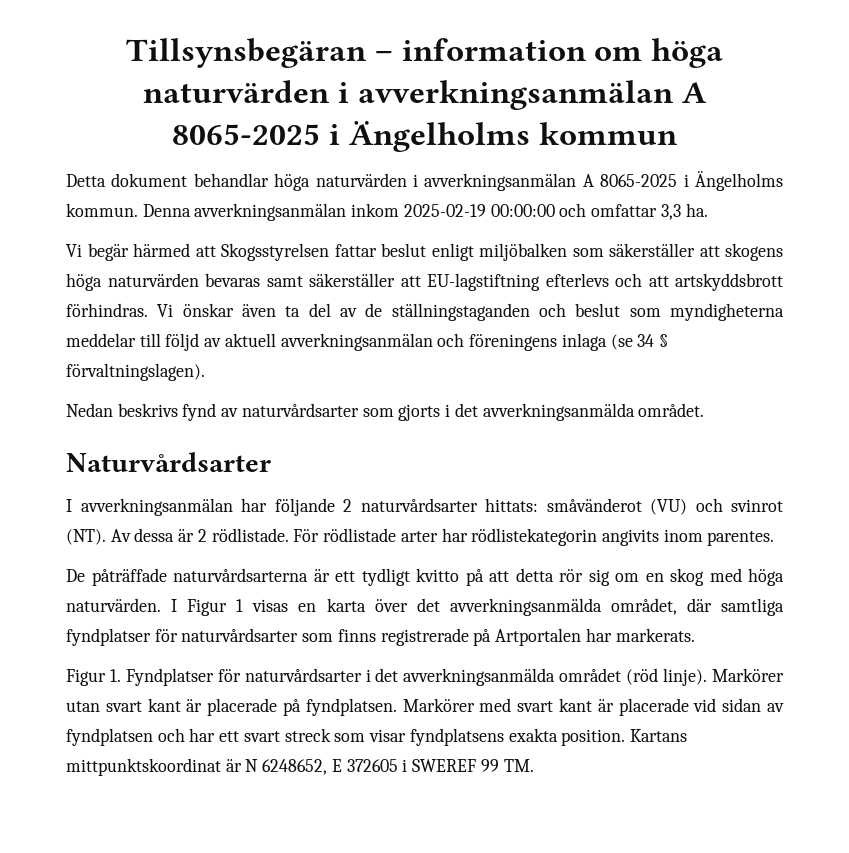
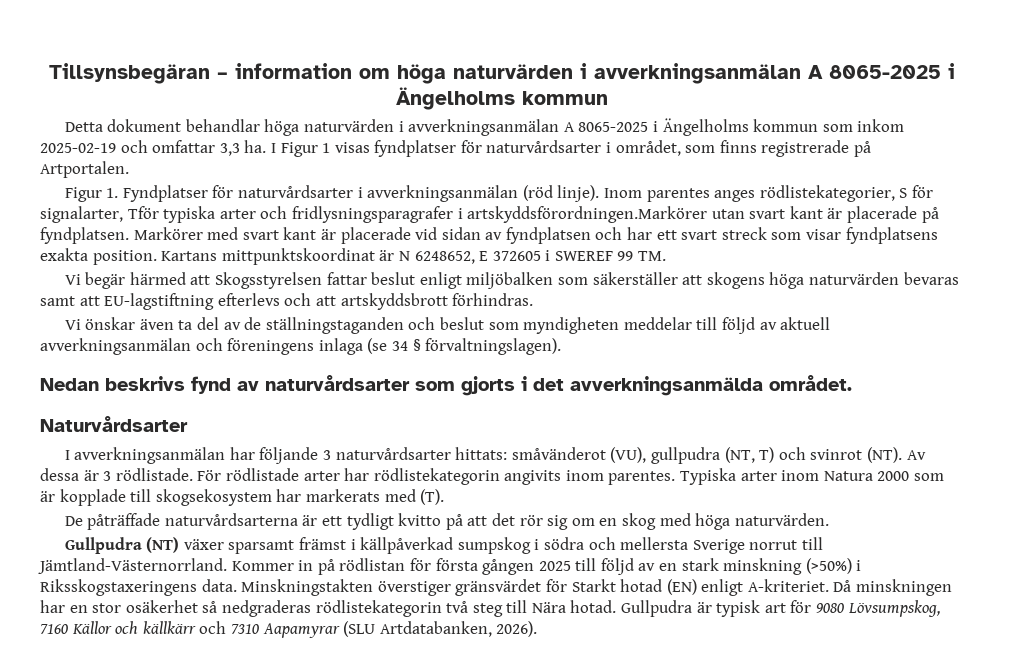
- Detta dokument behandlar höga naturvärden i avverkningsanmälan A 8065-2025 i Ängelholms kommun. Denna avverkningsanmälan inkom 2025-02-19 00:00:00 och omfattar 3,3 ha.
- Vi begär härmed att Skogsstyrelsen fattar beslut enligt miljöbalken som säkerställer att skogens höga naturvärden bevaras samt säkerställer att EU-lagstiftning efterlevs och att artskyddsbrott förhindras. Vi önskar även ta del av de ställningstaganden och beslut som myndigheterna meddelar till följd av aktuell avverkningsanmälan och föreningens inlaga (se 34 § förvaltningslagen).
- Nedan beskrivs fynd av naturvårdsarter som gjorts i det avverkningsanmälda området.
- Naturvårdsarter
- I avverkningsanmälan har följande 2 naturvårdsarter hittats: småvänderot (VU) och svinrot (NT). Av dessa är 2 rödlistade. För rödlistade arter har rödlistekategorin angivits inom parentes.
- De påträffade naturvårdsarterna är ett tydligt kvitto på att detta rör sig om en skog med höga naturvärden. I Figur 1 visas en karta över det avverkningsanmälda området, där samtliga fyndplatser för naturvårdsarter som finns registrerade på Artportalen har markerats.
+ Detta dokument behandlar höga naturvärden i avverkningsanmälan A 8065-2025 i Ängelholms kommun som inkom 2025-02-19 och omfattar 3,3 ha. I Figur 1 visas fyndplatser för naturvårdsarter i området, som finns registrerade på Artportalen.
- Figur 1. Fyndplatser för naturvårdsarter i det avverkningsanmälda området (röd linje). Markörer utan svart kant är placerade på fyndplatsen.
+ Figur 1. Fyndplatser för naturvårdsarter i avverkningsanmälan (röd linje). Inom parentes anges rödlistekategorier, S för signalarter, Tför typiska arter och fridlysningsparagrafer i artskyddsförordningen.Markörer utan svart kant är placerade på fyndplatsen.
+ Vi begär härmed att Skogsstyrelsen fattar beslut enligt miljöbalken som säkerställer att skogens höga naturvärden bevaras samt att EU-lagstiftning efterlevs och att artskyddsbrott förhindras.
+ Vi önskar även ta del av de ställningstaganden och beslut som myndigheten meddelar till följd av aktuell avverkningsanmälan och föreningens inlaga (se 34 § förvaltningslagen).
+ Nedan beskrivs fynd av naturvårdsarter som gjorts i det avverkningsanmälda området.
+ Naturvårdsarter
+ I avverkningsanmälan har följande 3 naturvårdsarter hittats: småvänderot (VU), gullpudra (NT, T) och svinrot (NT). Av dessa är 3 rödlistade. För rödlistade arter har rödlistekategorin angivits inom parentes. Typiska arter inom Natura 2000 som är kopplade till skogsekosystem har markerats med (T).
+ De påträffade naturvårdsarterna är ett tydligt kvitto på att det rör sig om en skog med höga naturvärden.
+ Gullpudra (NT) växer sparsamt främst i källpåverkad sumpskog i södra och mellersta Sverige norrut till Jämtland-Västernorrland. Kommer in på rödlistan för första gången 2025 till följd av en stark minskning (>50%) i Riksskogstaxeringens data. Minskningstakten överstiger gränsvärdet för Starkt hotad (EN) enligt A-kriteriet. Då minskningen har en stor osäkerhet så nedgraderas rödlistekategorin två steg till Nära hotad. Gullpudra är typisk art för 9080 Lövsumpskog, 7160 Källor och källkärr och 7310 Aapamyrar (SLU Artdatabanken, 2026).

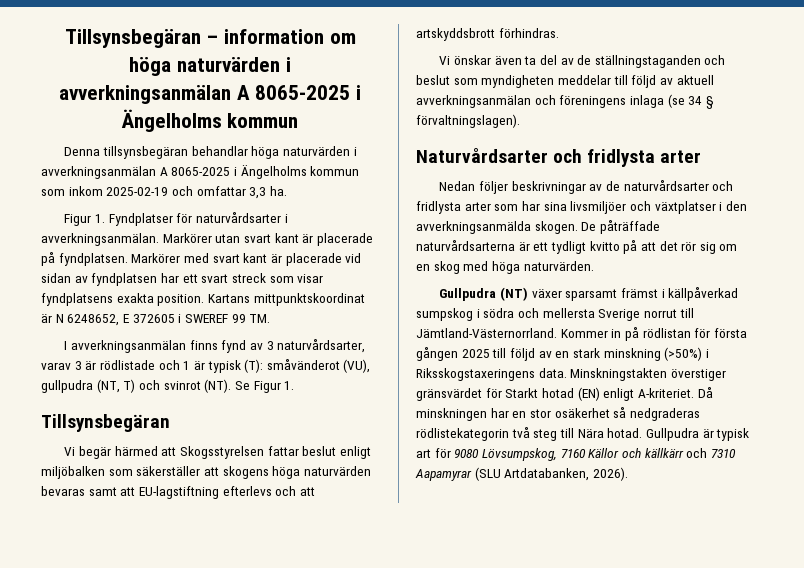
- Detta dokument behandlar höga naturvärden i avverkningsanmälan A 8065-2025 i Ängelholms kommun som inkom 2025-02-19 och omfattar 3,3 ha. I Figur 1 visas fyndplatser för naturvårdsarter i området, som finns registrerade på Artportalen.
+ Denna tillsynsbegäran behandlar höga naturvärden i avverkningsanmälan A 8065-2025 i Ängelholms kommun som inkom 2025-02-19 och omfattar 3,3 ha.
- Figur 1. Fyndplatser för naturvårdsarter i avverkningsanmälan (röd linje). Inom parentes anges rödlistekategorier, S för signalarter, Tför typiska arter och fridlysningsparagrafer i artskyddsförordningen.Markörer utan svart kant är placerade på fyndplatsen.
+ Figur 1. Fyndplatser för naturvårdsarter i avverkningsanmälan. Markörer utan svart kant är placerade på fyndplatsen.
- Markörer med svart kant är placerade vid sidan av fyndplatsen och har ett svart streck som visar fyndplatsens exakta position.
+ Markörer med svart kant är placerade vid sidan av fyndplatsen har ett svart streck som visar fyndplatsens exakta position.
+ I avverkningsanmälan finns fynd av 3 naturvårdsarter, varav 3 är rödlistade och 1 är typisk (T): småvänderot (VU), gullpudra (NT, T) och svinrot (NT). Se Figur 1.
+ Tillsynsbegäran
- Nedan beskrivs fynd av naturvårdsarter som gjorts i det avverkningsanmälda området.
- Naturvårdsarter
- I avverkningsanmälan har följande 3 naturvårdsarter hittats: småvänderot (VU), gullpudra (NT, T) och svinrot (NT). Av dessa är 3 rödlistade. För rödlistade arter har rödlistekategorin angivits inom parentes. Typiska arter inom Natura 2000 som är kopplade till skogsekosystem har markerats med (T).
- De påträffade naturvårdsarterna är ett tydligt kvitto på att det rör sig om en skog med höga naturvärden.
+ Naturvårdsarter och fridlysta arter
+ Nedan följer beskrivningar av de naturvårdsarter och fridlysta arter som har sina livsmiljöer och växtplatser i den avverkningsanmälda skogen. De påträffade naturvårdsarterna är ett tydligt kvitto på att det rör sig om en skog med höga naturvärden.

